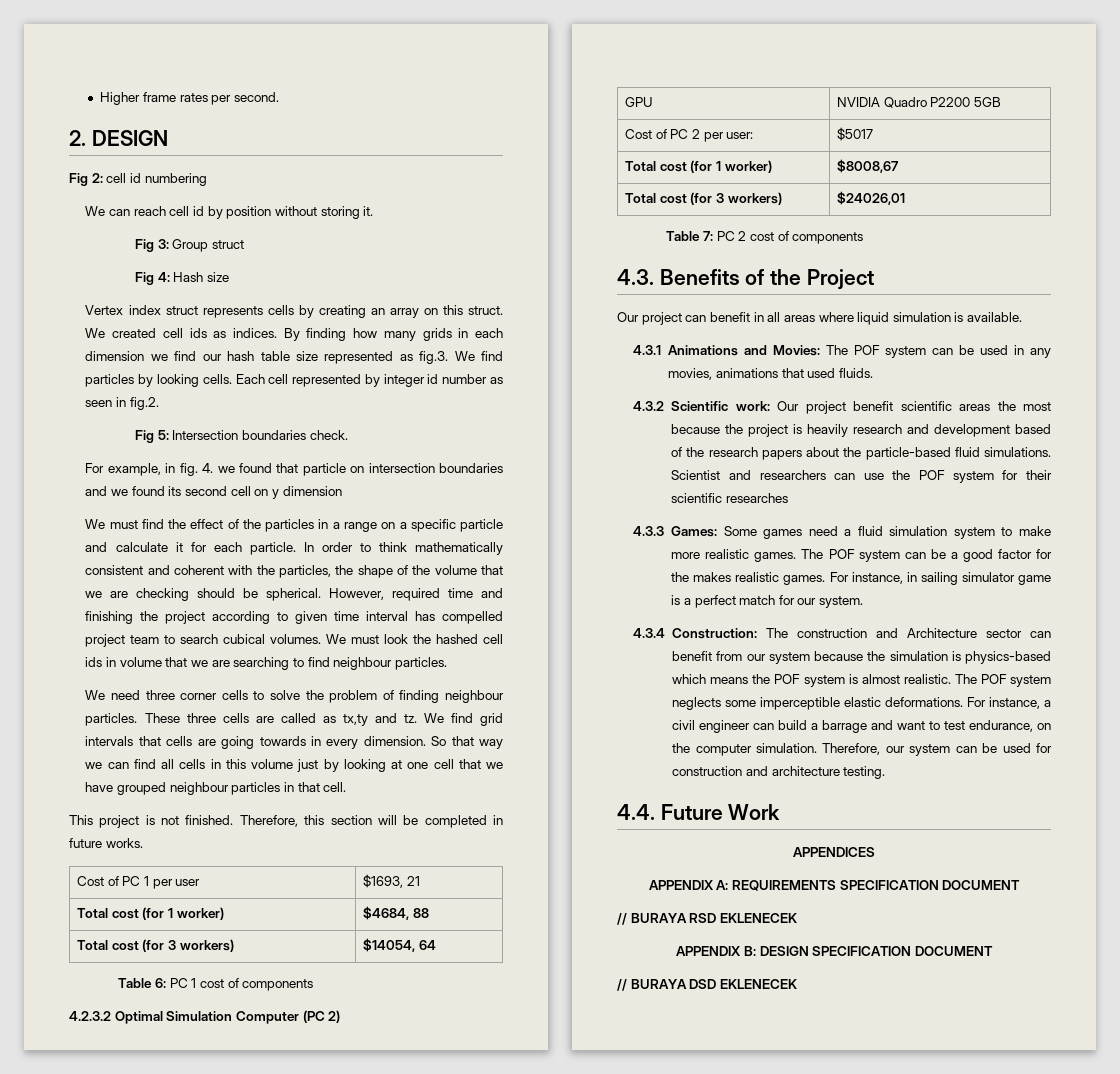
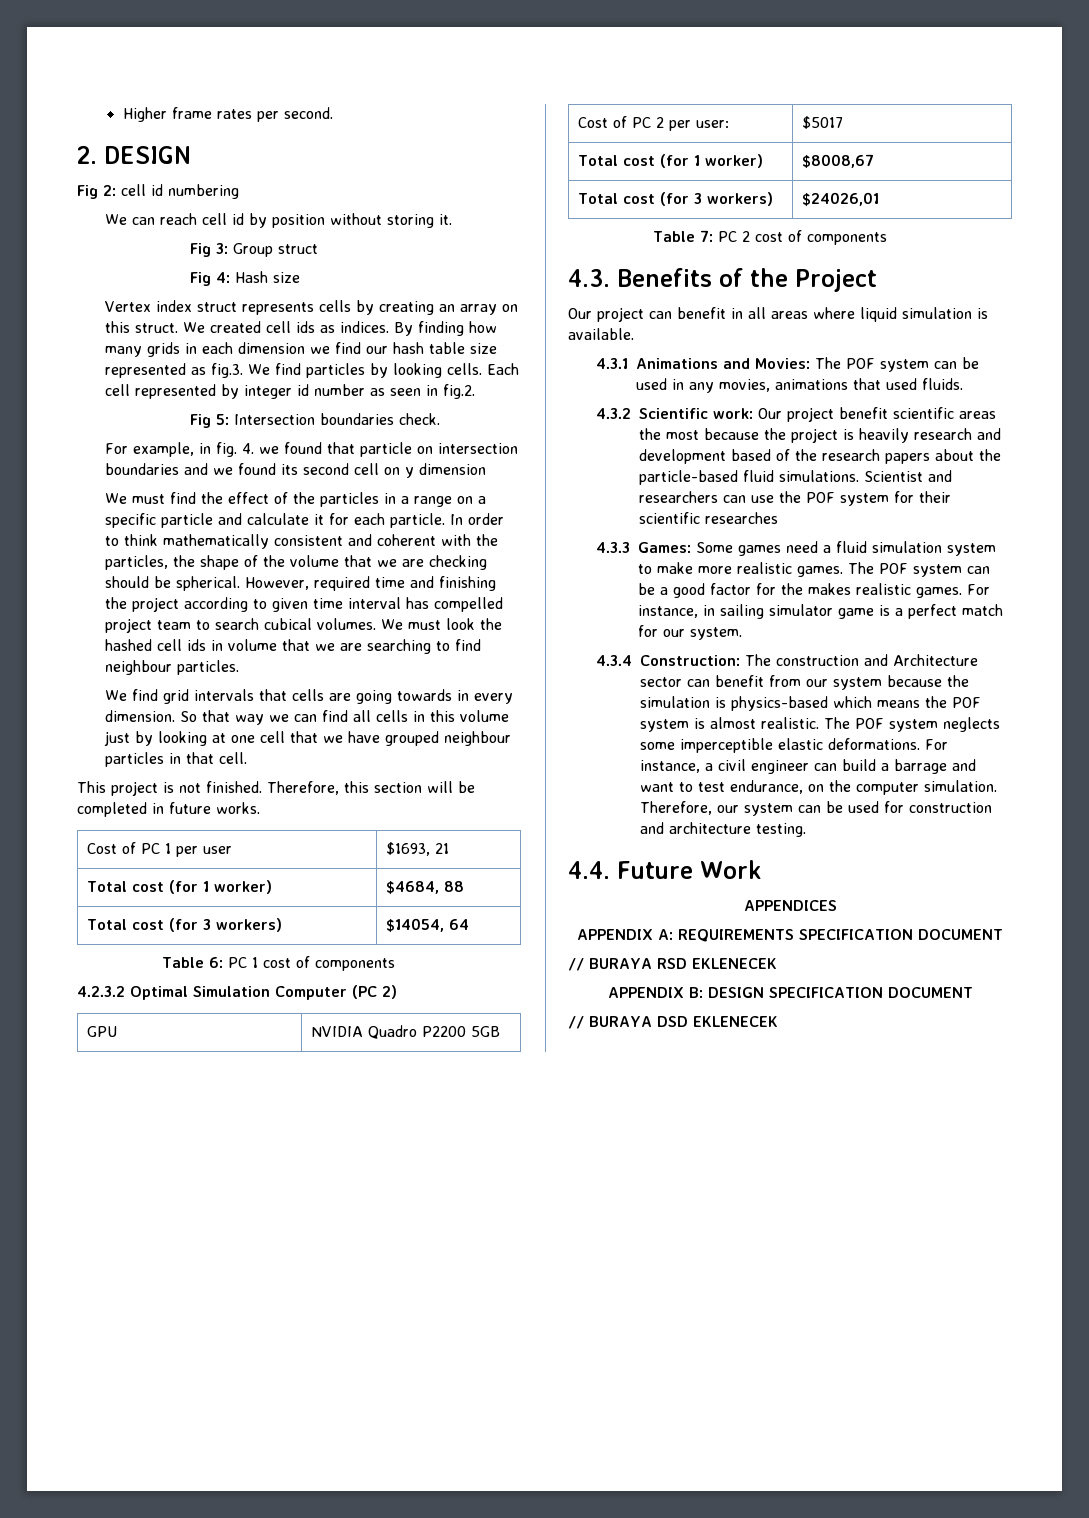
- We need three corner cells to solve the problem of finding neighbour particles. These three cells are called as tx,ty and tz. We find grid intervals that cells are going towards in every dimension.
+ We find grid intervals that cells are going towards in every dimension.

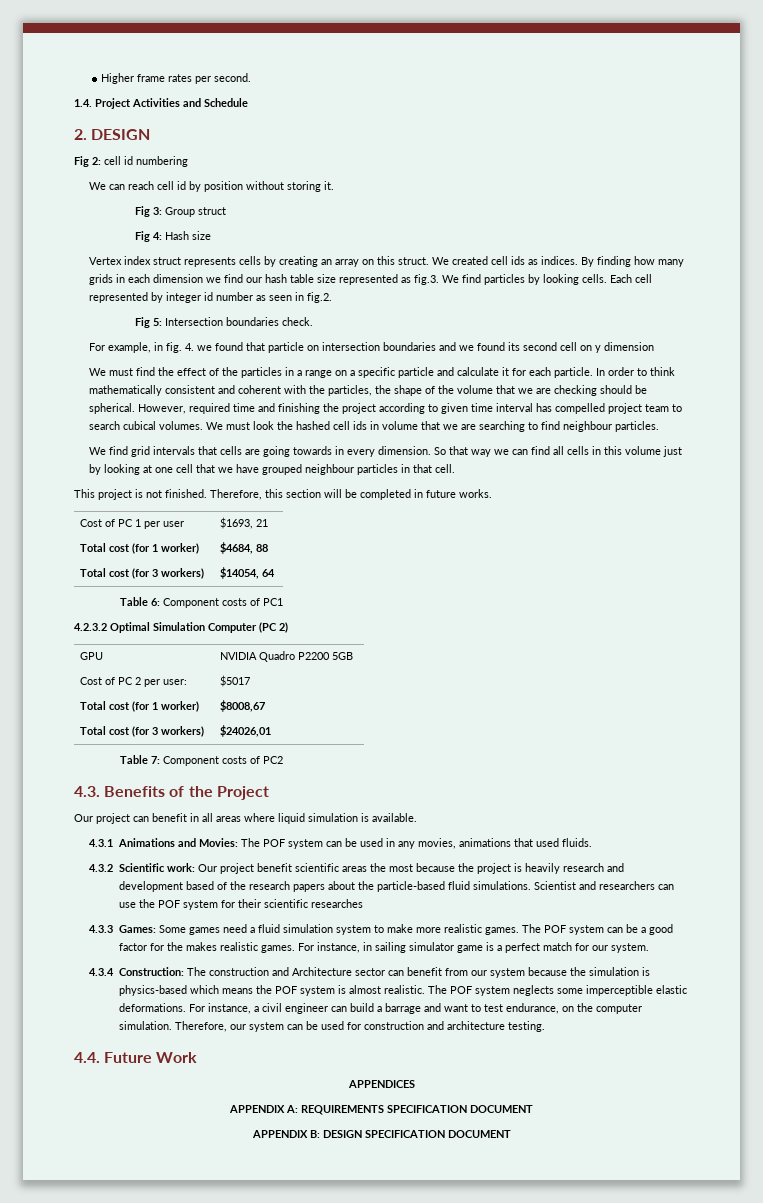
+ 1.4. Project Activities and Schedule
- Table 6: PC 1 cost of components
+ Table 6: Component costs of PC1
- Table 7: PC 2 cost of components
+ Table 7: Component costs of PC2
- // BURAYA RSD EKLENECEK
- // BURAYA DSD EKLENECEK

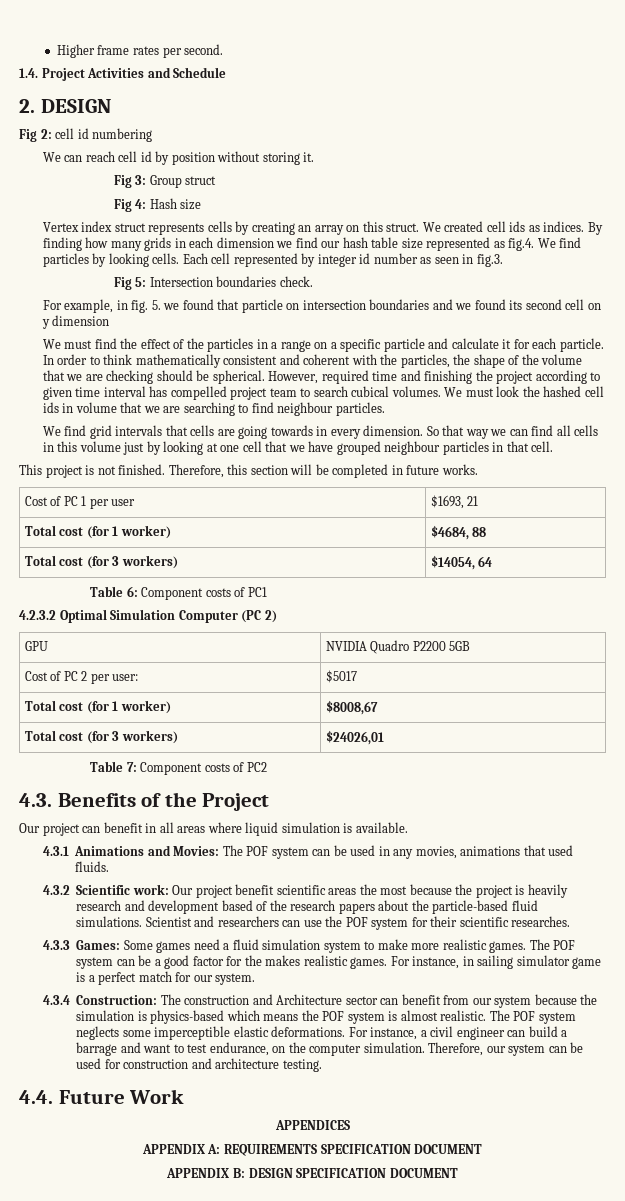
- By finding how many grids in each dimension we find our hash table size represented as fig.3. We find particles by looking cells.
+ By finding how many grids in each dimension we find our hash table size represented as fig.4. We find particles by looking cells.
- Each cell represented by integer id number as seen in fig.2.
+ Each cell represented by integer id number as seen in fig.3.
- For example, in fig. 4. we found that particle on intersection boundaries and we found its second cell on y dimension
+ For example, in fig. 5. we found that particle on intersection boundaries and we found its second cell on y dimension
- Scientist and researchers can use the POF system for their scientific researches
+ Scientist and researchers can use the POF system for their scientific researches.

